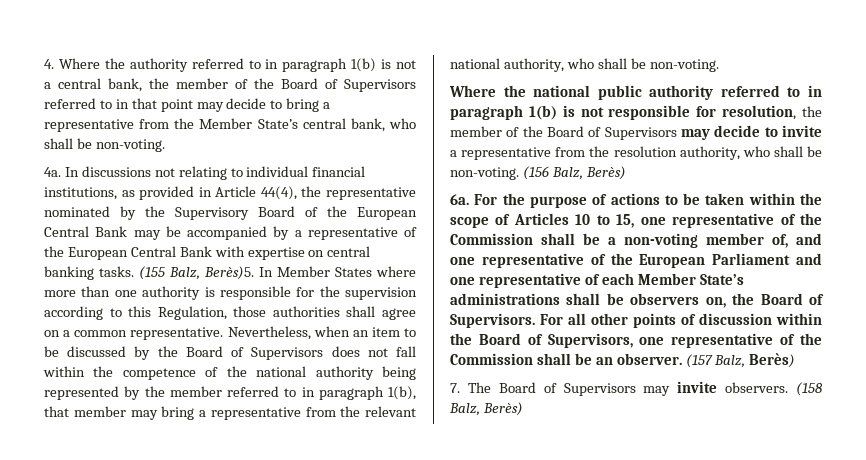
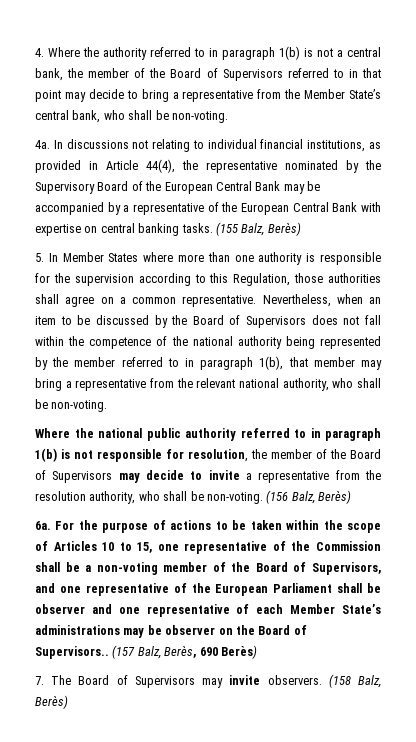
- (155 Balz, Berès)5. In Member States where more than one authority is responsible for the supervision according to this Regulation, those authorities shall agree on a common representative.
+ (155 Balz, Berès)
+ 5. In Member States where more than one authority is responsible for the supervision according to this Regulation, those authorities shall agree on a common representative.
- For the purpose of actions to be taken within the scope of Articles 10 to 15, one representative of the Commission shall be a non-voting member of, and one representative of the European Parliament and one representative of each Member State’s administrations shall be observers on, the Board of Supervisors. For all other points of discussion within the Board of Supervisors, one representative of the Commission shall be an observer. (157 Balz, Berès)
+ For the purpose of actions to be taken within the scope of Articles 10 to 15, one representative of the Commission shall be a non-voting member of the Board of Supervisors, and one representative of the European Parliament shall be observer and one representative of each Member State’s administrations may be observer on the Board of Supervisors.. (157 Balz, Berès, 690 Berès)

